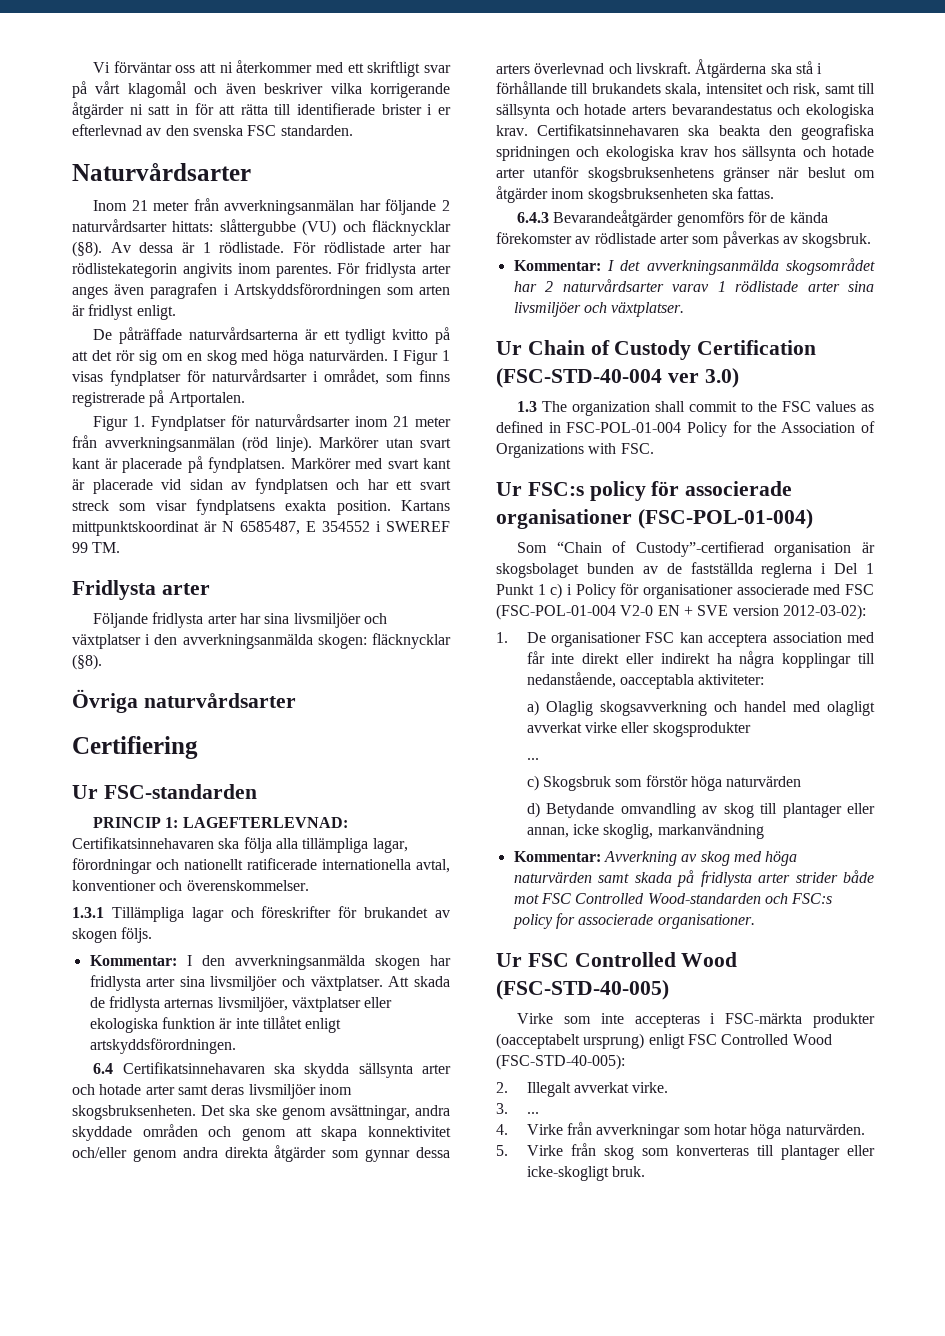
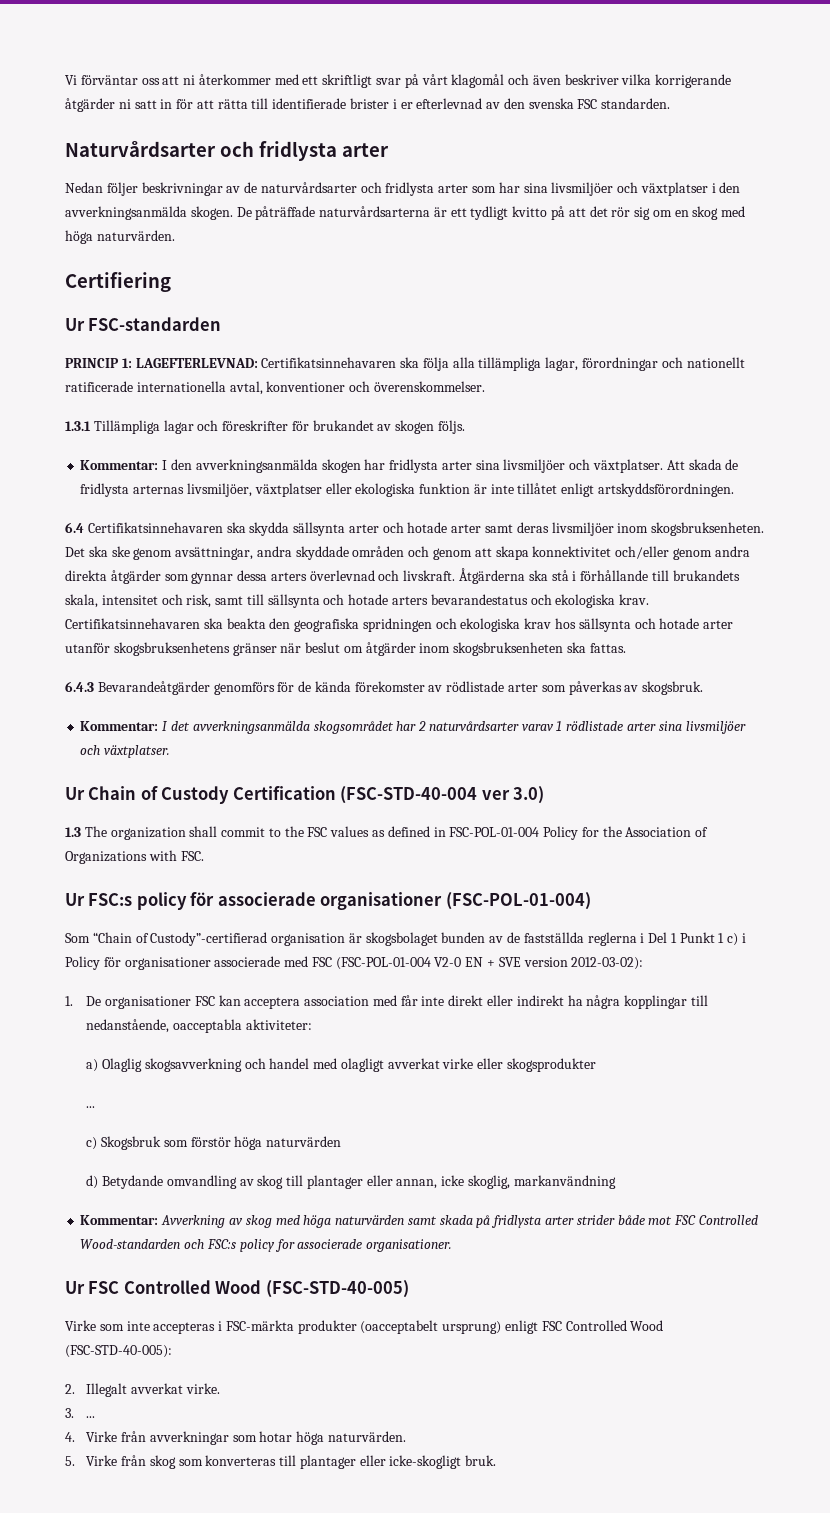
- Naturvårdsarter
- Inom 21 meter från avverkningsanmälan har följande 2 naturvårdsarter hittats: slåttergubbe (VU) och fläcknycklar (§8). Av dessa är 1 rödlistade. För rödlistade arter har rödlistekategorin angivits inom parentes. För fridlysta arter anges även paragrafen i Artskyddsförordningen som arten är fridlyst enligt.
- De påträffade naturvårdsarterna är ett tydligt kvitto på att det rör sig om en skog med höga naturvärden. I Figur 1 visas fyndplatser för naturvårdsarter i området, som finns registrerade på Artportalen.
- Figur 1. Fyndplatser för naturvårdsarter inom 21 meter från avverkningsanmälan (röd linje). Markörer utan svart kant är placerade på fyndplatsen. Markörer med svart kant är placerade vid sidan av fyndplatsen och har ett svart streck som visar fyndplatsens exakta position. Kartans mittpunktskoordinat är N 6585487, E 354552 i SWEREF 99 TM.
- Fridlysta arter
- Följande fridlysta arter har sina livsmiljöer och växtplatser i den avverkningsanmälda skogen: fläcknycklar (§8).
- Övriga naturvårdsarter
+ Naturvårdsarter och fridlysta arter
+ Nedan följer beskrivningar av de naturvårdsarter och fridlysta arter som har sina livsmiljöer och växtplatser i den avverkningsanmälda skogen. De påträffade naturvårdsarterna är ett tydligt kvitto på att det rör sig om en skog med höga naturvärden.

